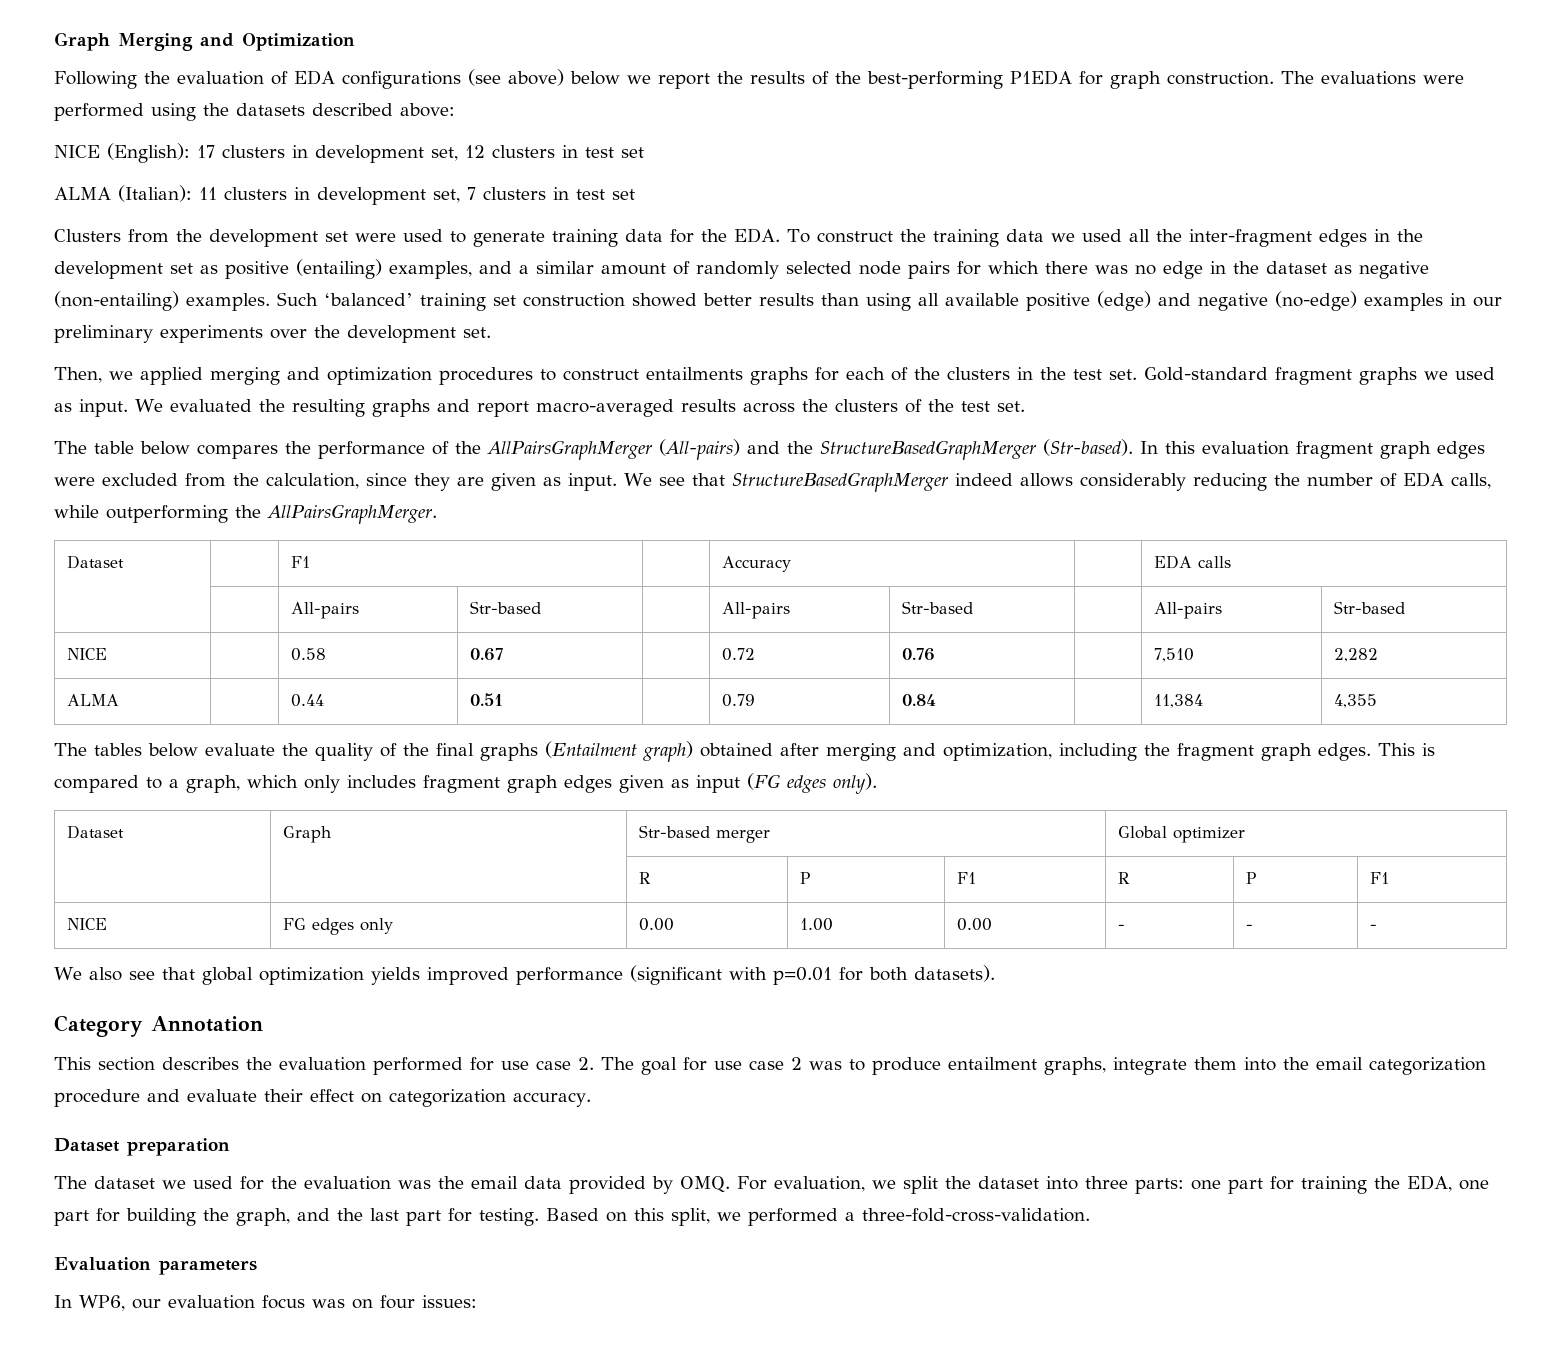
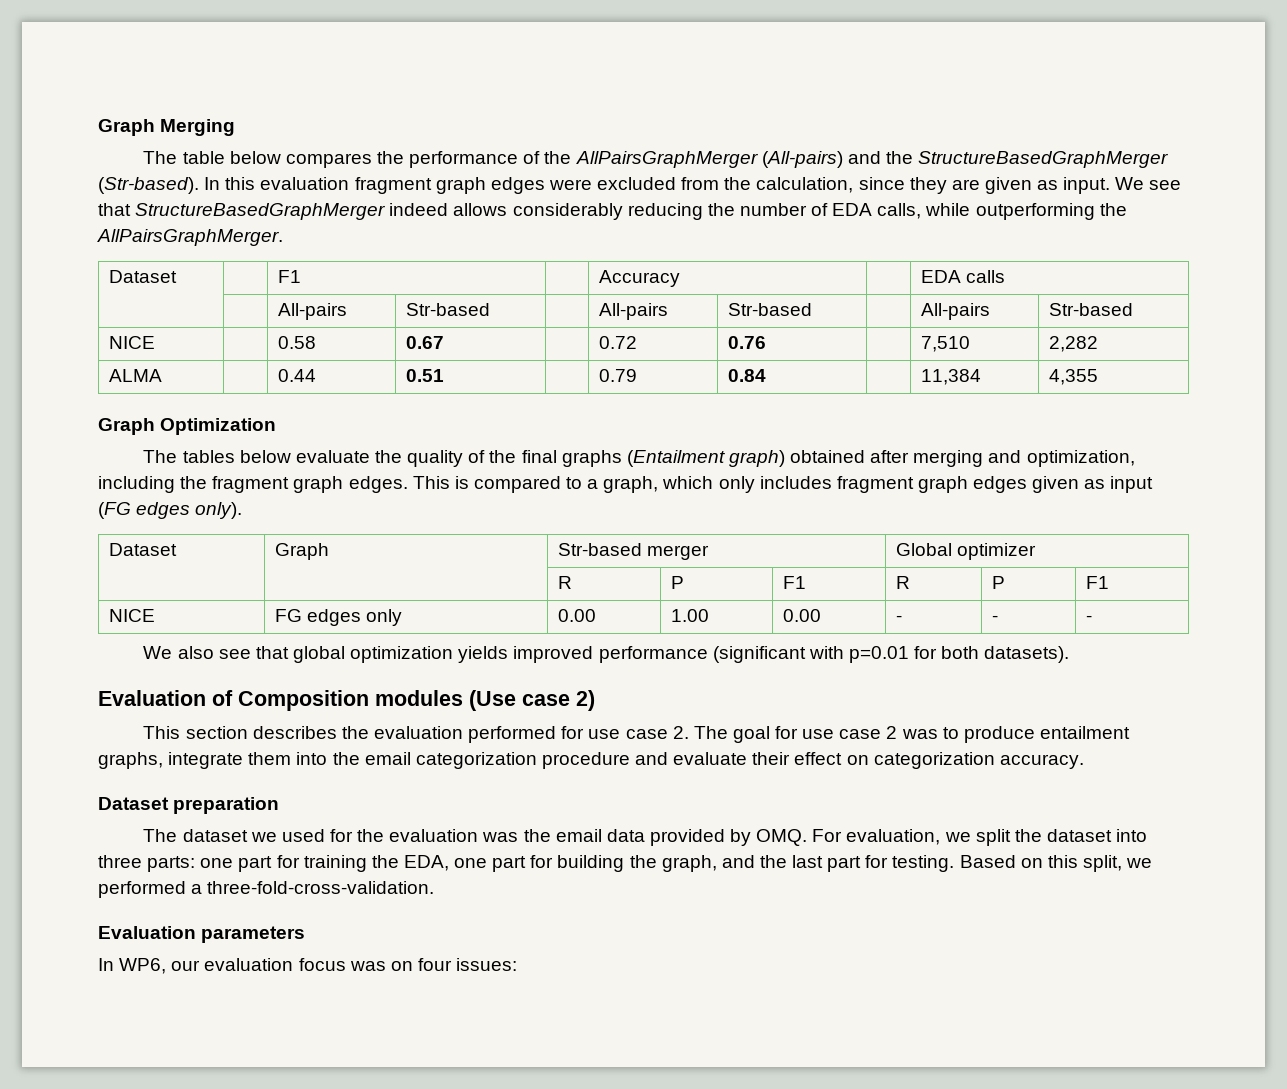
- Graph Merging and Optimization
- Following the evaluation of EDA configurations (see above) below we report the results of the best-performing P1EDA for graph construction. The evaluations were performed using the datasets described above:
- NICE (English): 17 clusters in development set, 12 clusters in test set
- ALMA (Italian): 11 clusters in development set, 7 clusters in test set
- Clusters from the development set were used to generate training data for the EDA. To construct the training data we used all the inter-fragment edges in the development set as positive (entailing) examples, and a similar amount of randomly selected node pairs for which there was no edge in the dataset as negative (non-entailing) examples. Such ‘balanced’ training set construction showed better results than using all available positive (edge) and negative (no-edge) examples in our preliminary experiments over the development set.
- Then, we applied merging and optimization procedures to construct entailments graphs for each of the clusters in the test set. Gold-standard fragment graphs we used as input. We evaluated the resulting graphs and report macro-averaged results across the clusters of the test set.
+ Graph Merging
+ Graph Optimization
- Category Annotation
+ Evaluation of Composition modules (Use case 2)

